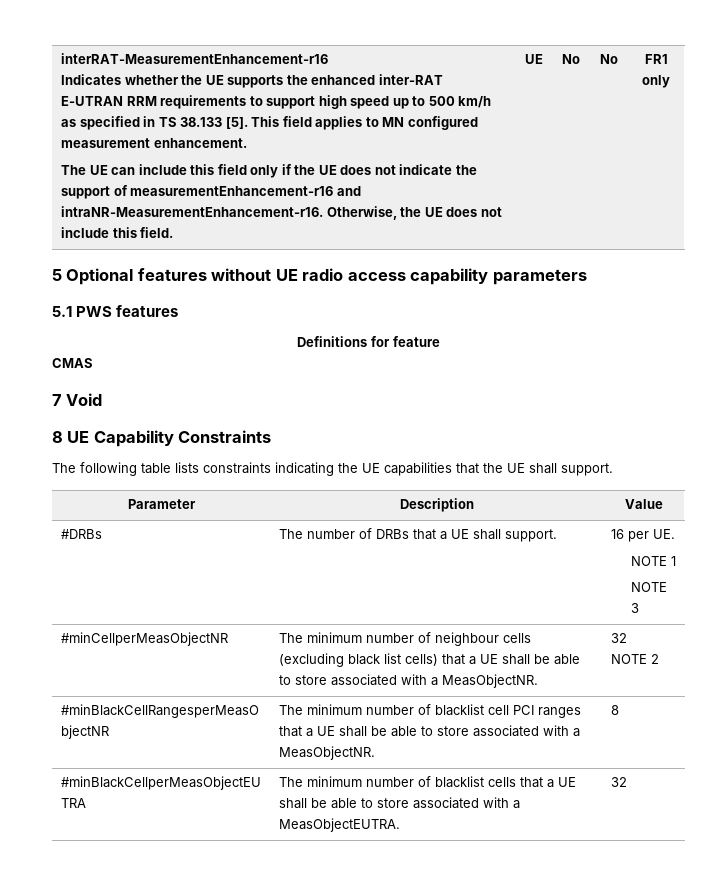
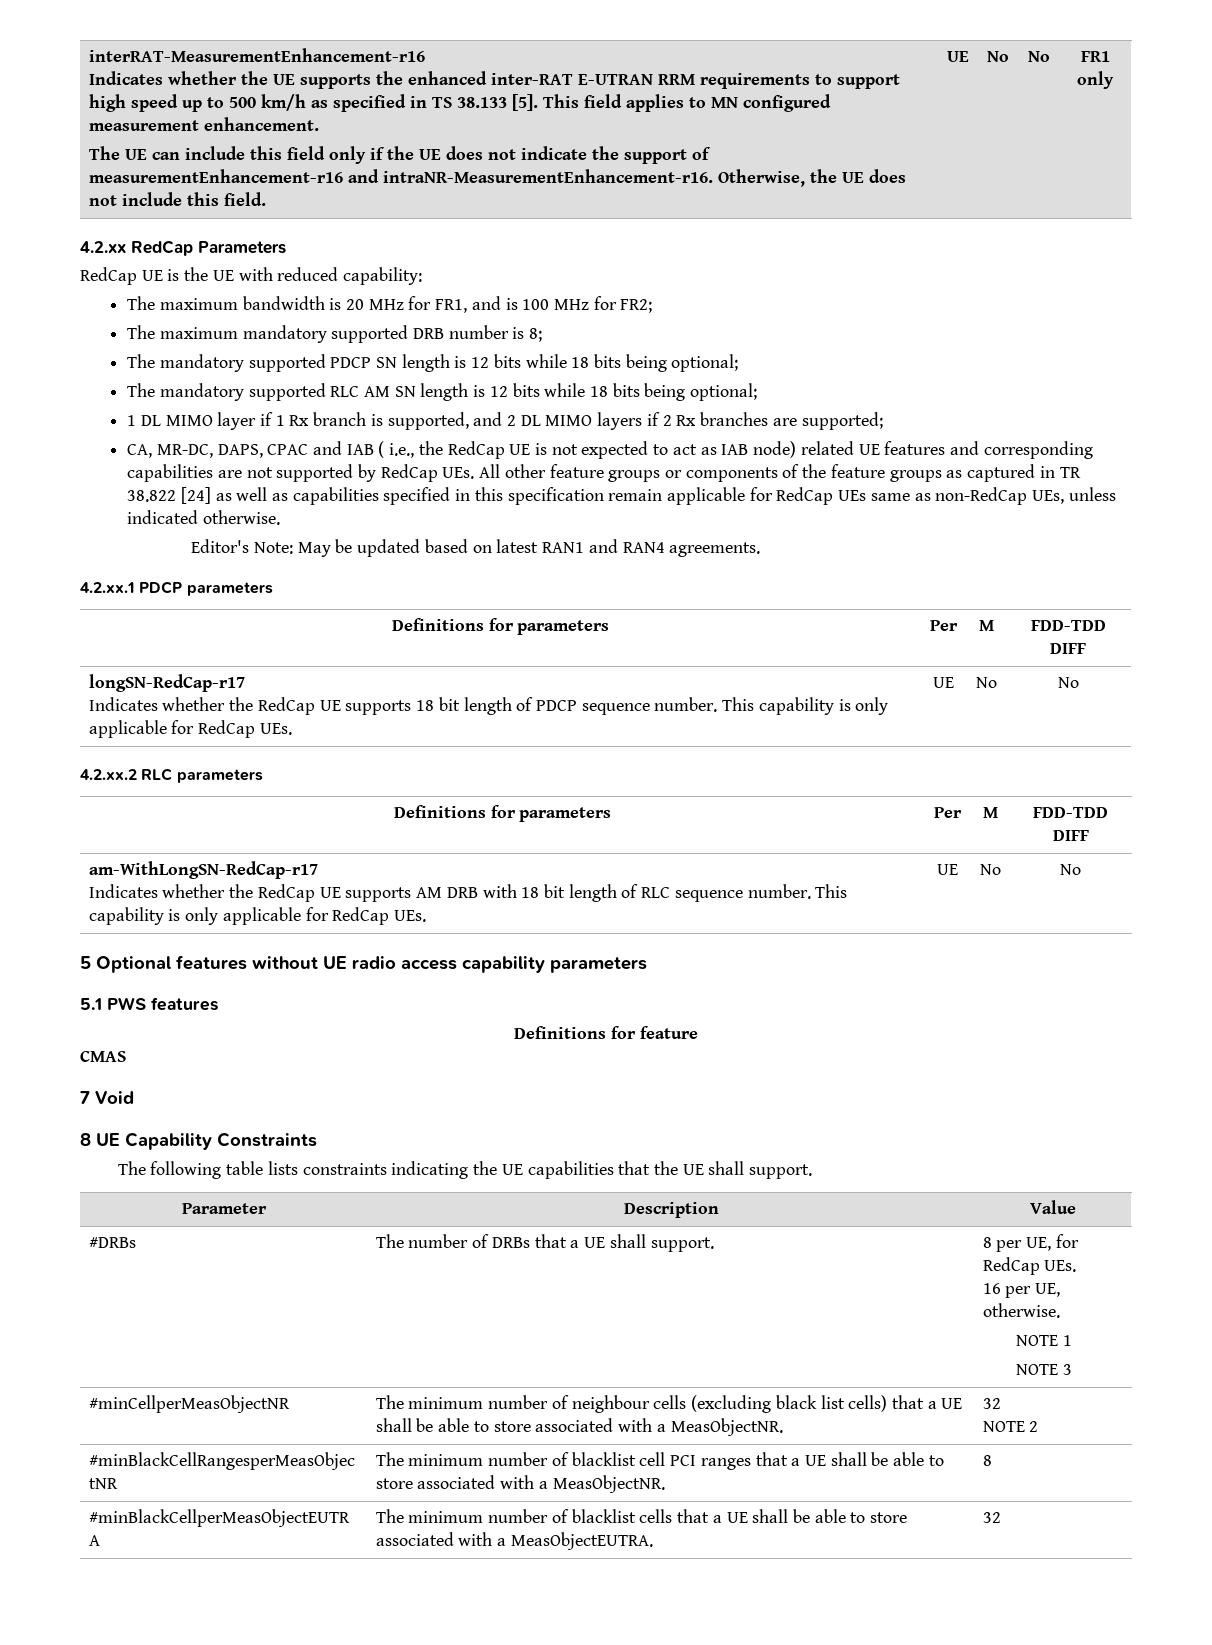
+ 4.2.xx RedCap Parameters
+ RedCap UE is the UE with reduced capability:
+ The maximum bandwidth is 20 MHz for FR1, and is 100 MHz for FR2;
+ The maximum mandatory supported DRB number is 8;
+ The mandatory supported PDCP SN length is 12 bits while 18 bits being optional;
+ The mandatory supported RLC AM SN length is 12 bits while 18 bits being optional;
+ 1 DL MIMO layer if 1 Rx branch is supported, and 2 DL MIMO layers if 2 Rx branches are supported;
+ CA, MR-DC, DAPS, CPAC and IAB ( i.e., the RedCap UE is not expected to act as IAB node) related UE features and corresponding capabilities are not supported by RedCap UEs. All other feature groups or components of the feature groups as captured in TR 38.822 [24] as well as capabilities specified in this specification remain applicable for RedCap UEs same as non-RedCap UEs, unless indicated otherwise.
+ Editor's Note: May be updated based on latest RAN1 and RAN4 agreements.
+ 4.2.xx.1 PDCP parameters
+ Definitions for parameters | Per | M | FDD-TDD DIFF
+ longSN-RedCap-r17
+ Indicates whether the RedCap UE supports 18 bit length of PDCP sequence number. This capability is only applicable for RedCap UEs. | UE | No | No
+ 4.2.xx.2 RLC parameters
+ Definitions for parameters | Per | M | FDD-TDD DIFF
+ am-WithLongSN-RedCap-r17
+ Indicates whether the RedCap UE supports AM DRB with 18 bit length of RLC sequence number. This capability is only applicable for RedCap UEs. | UE | No | No
- #DRBs | The number of DRBs that a UE shall support. | 16 per UE.
+ #DRBs | The number of DRBs that a UE shall support. | 8 per UE, for RedCap UEs.
+ 16 per UE, otherwise.

